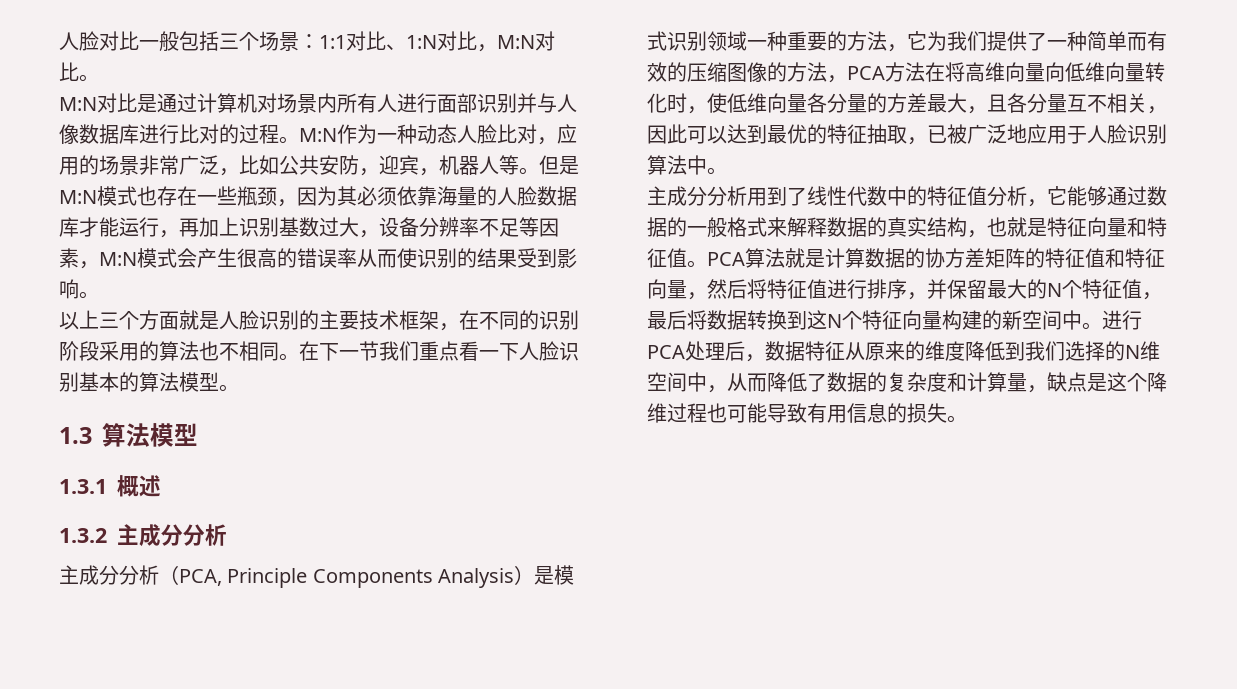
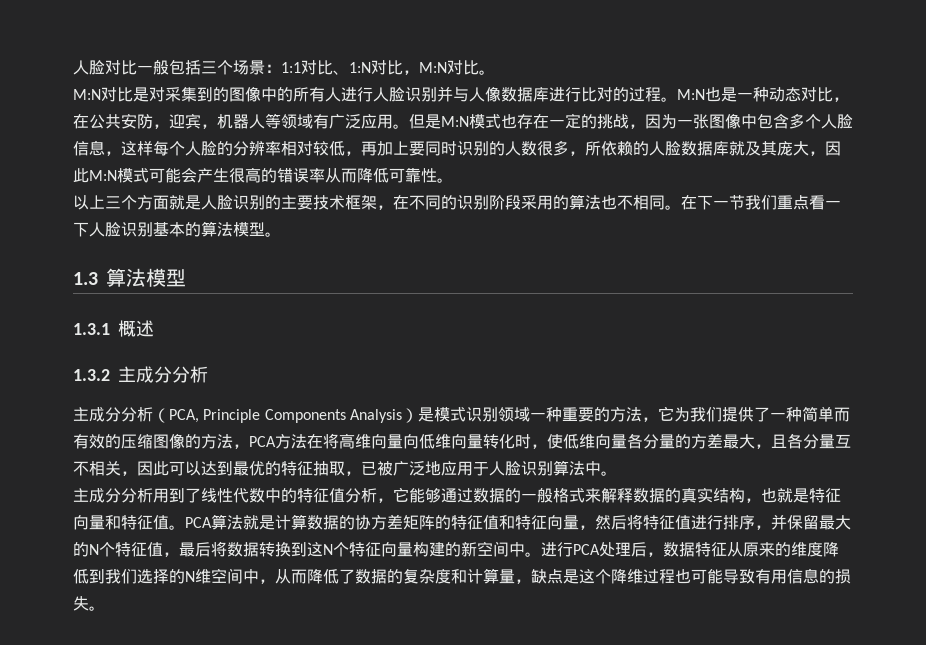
- M:N对比是通过计算机对场景内所有人进行面部识别并与人像数据库进行比对的过程。
+ M:N对比是对采集到的图像中的所有人进行人脸识别并与人像数据库进行比对的过程。
- M:N作为一种动态人脸比对，应用的场景非常广泛，比如公共安防，迎宾，机器人等。
+ M:N也是一种动态对比，在公共安防，迎宾，机器人等领域有广泛应用。
- 但是M:N模式也存在一些瓶颈，因为其必须依靠海量的人脸数据库才能运行，再加上识别基数过大，设备分辨率不足等因素，M:N模式会产生很高的错误率从而使识别的结果受到影响。
+ 但是M:N模式也存在一定的挑战，因为一张图像中包含多个人脸信息，这样每个人脸的分辨率相对较低，再加上要同时识别的人数很多，所依赖的人脸数据库就及其庞大，因此M:N模式可能会产生很高的错误率从而降低可靠性。

